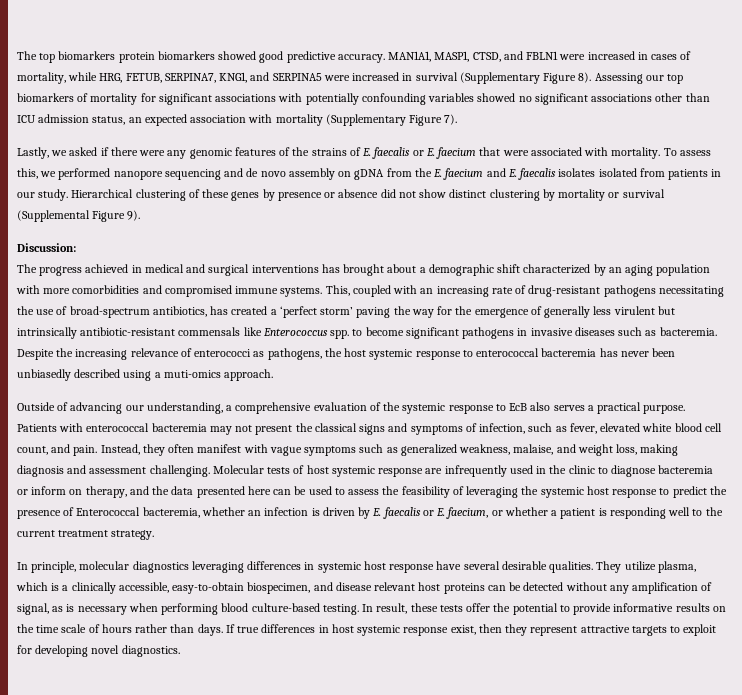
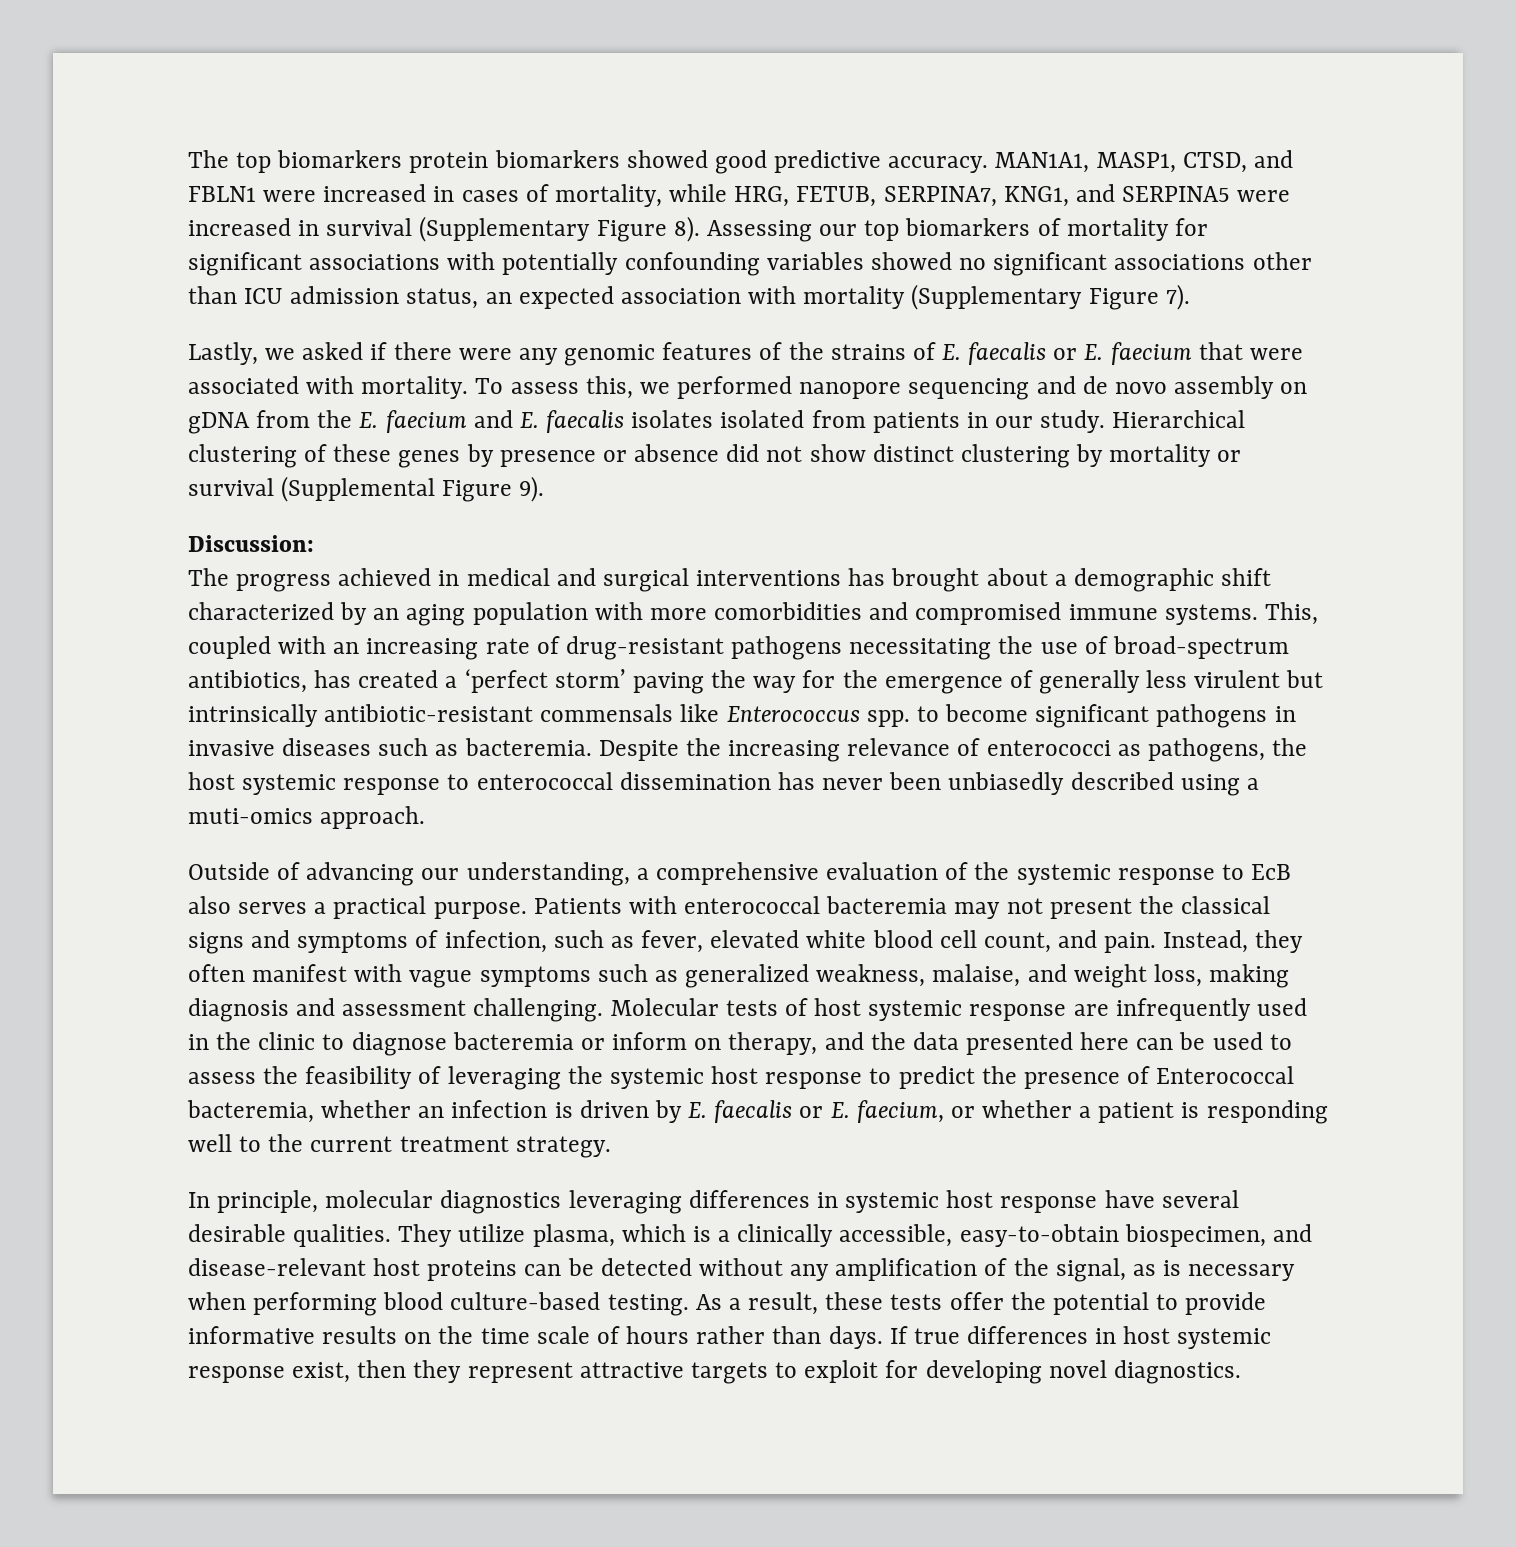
- Despite the increasing relevance of enterococci as pathogens, the host systemic response to enterococcal bacteremia has never been unbiasedly described using a muti-omics approach.
+ Despite the increasing relevance of enterococci as pathogens, the host systemic response to enterococcal dissemination has never been unbiasedly described using a muti-omics approach.
- They utilize plasma, which is a clinically accessible, easy-to-obtain biospecimen, and disease relevant host proteins can be detected without any amplification of signal, as is necessary when performing blood culture-based testing.
+ They utilize plasma, which is a clinically accessible, easy-to-obtain biospecimen, and disease-relevant host proteins can be detected without any amplification of the signal, as is necessary when performing blood culture-based testing.
- In result, these tests offer the potential to provide informative results on the time scale of hours rather than days.
+ As a result, these tests offer the potential to provide informative results on the time scale of hours rather than days.

